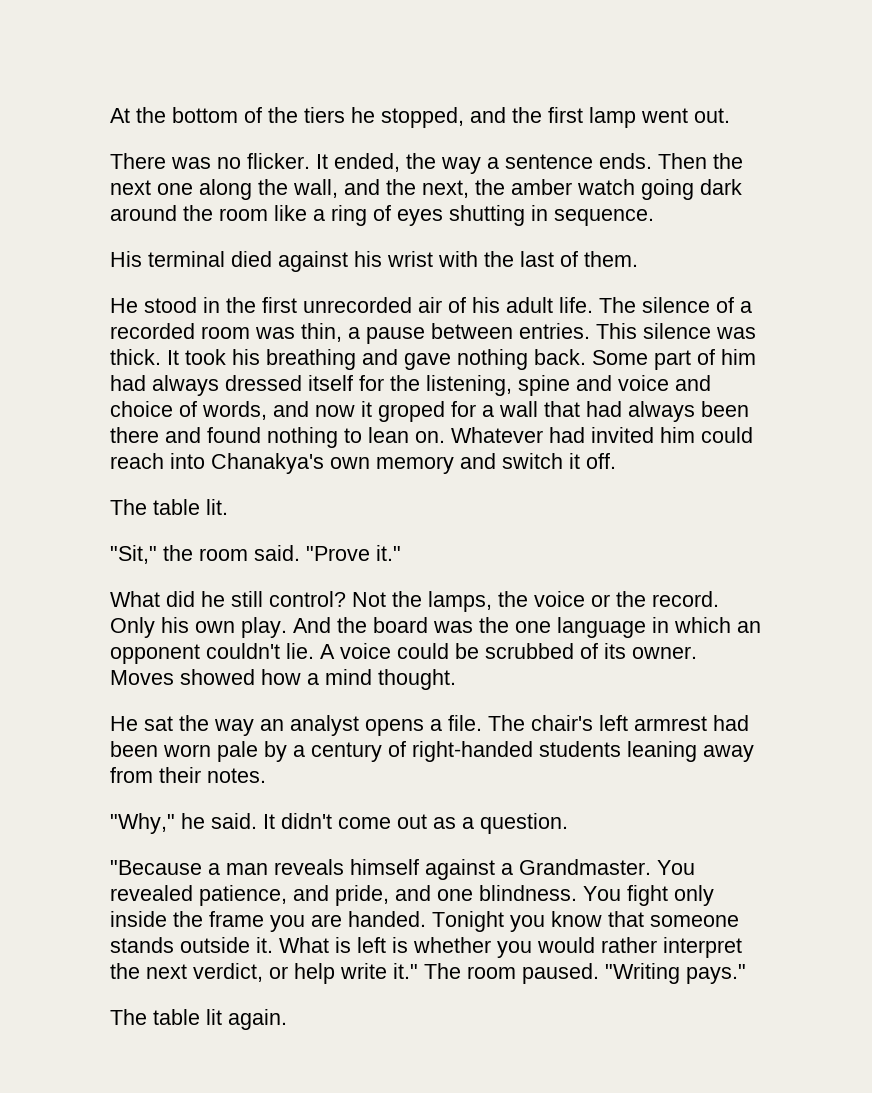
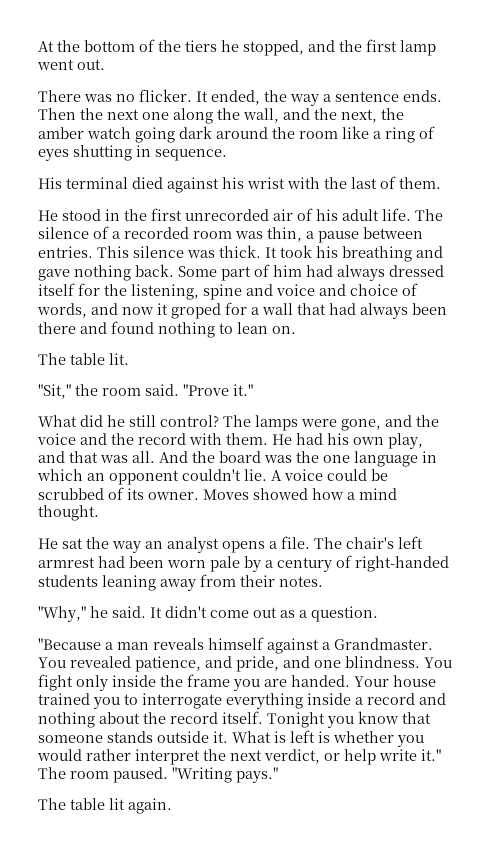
- Whatever had invited him could reach into Chanakya's own memory and switch it off.
- Not the lamps, the voice or the record. Only his own play.
+ The lamps were gone, and the voice and the record with them. He had his own play, and that was all.
+ Your house trained you to interrogate everything inside a record and nothing about the record itself.

